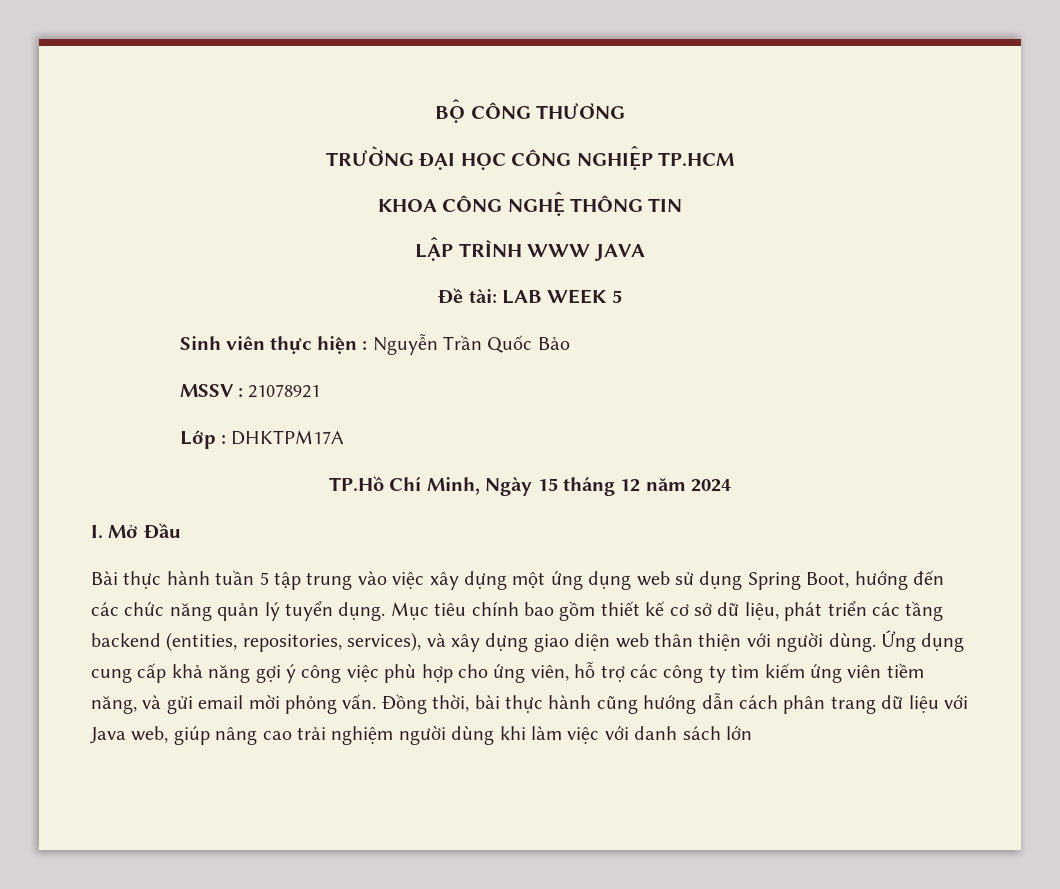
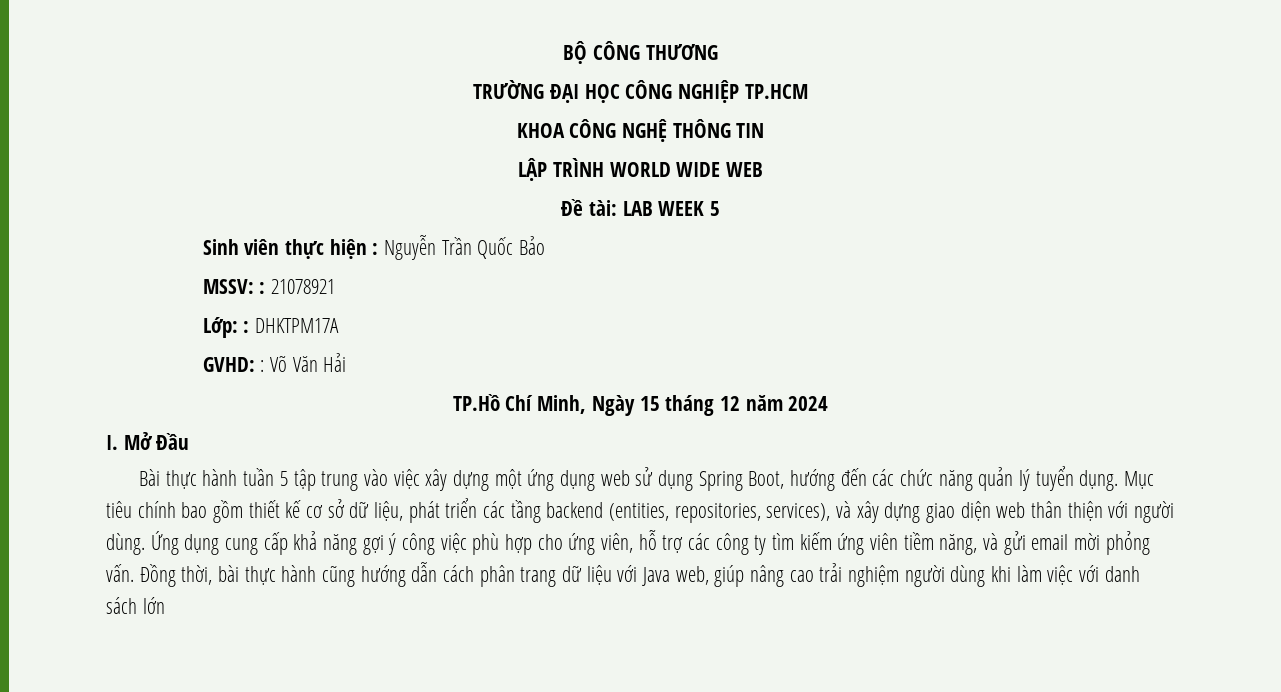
- LẬP TRÌNH WWW JAVA
+ LẬP TRÌNH WORLD WIDE WEB
- MSSV : 21078921
+ MSSV: : 21078921
- Lớp : DHKTPM17A
+ Lớp: : DHKTPM17A
+ GVHD: : Võ Văn Hải

